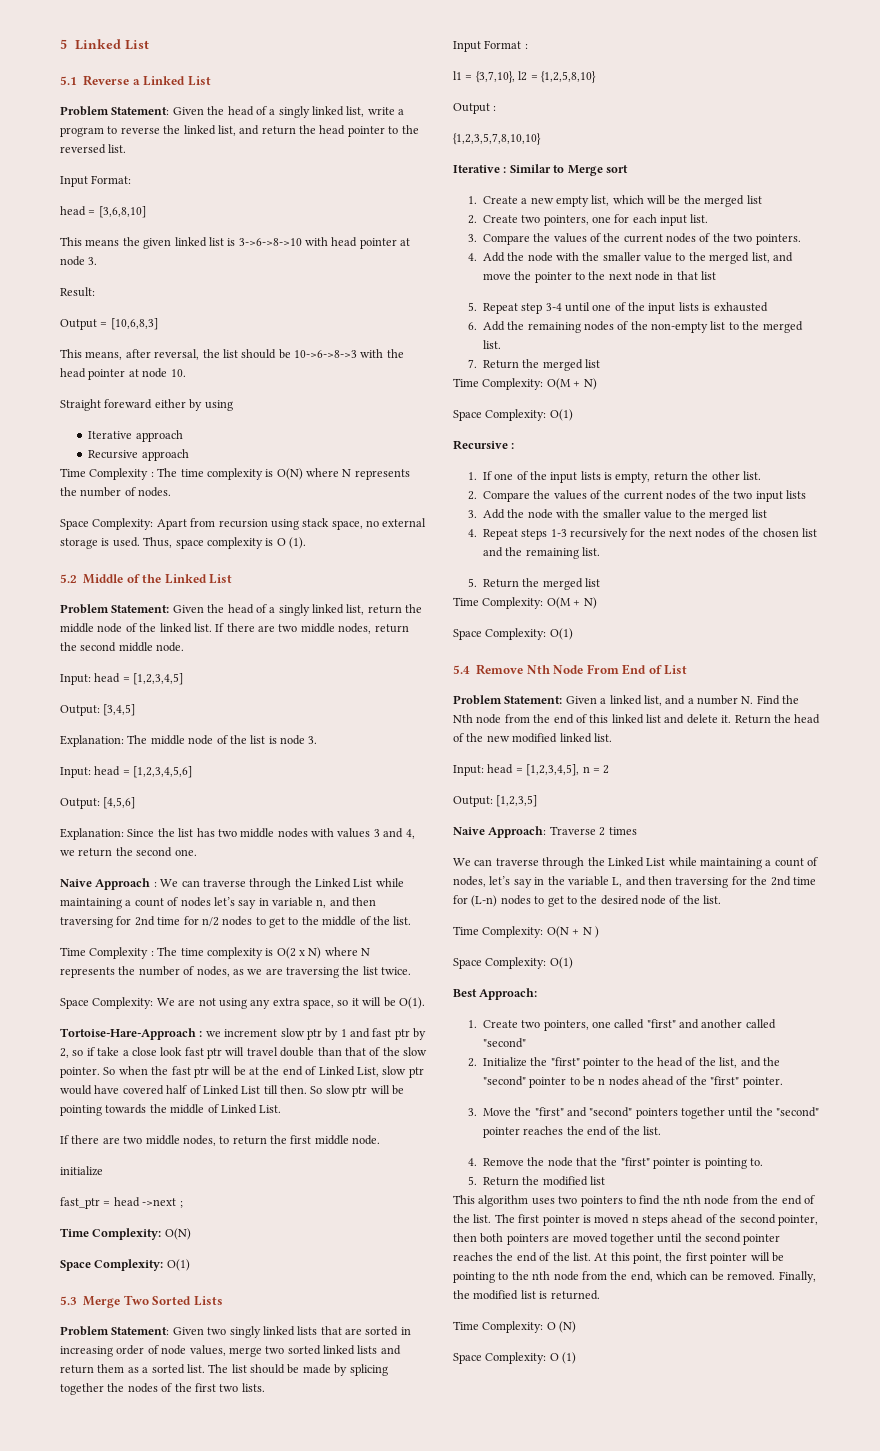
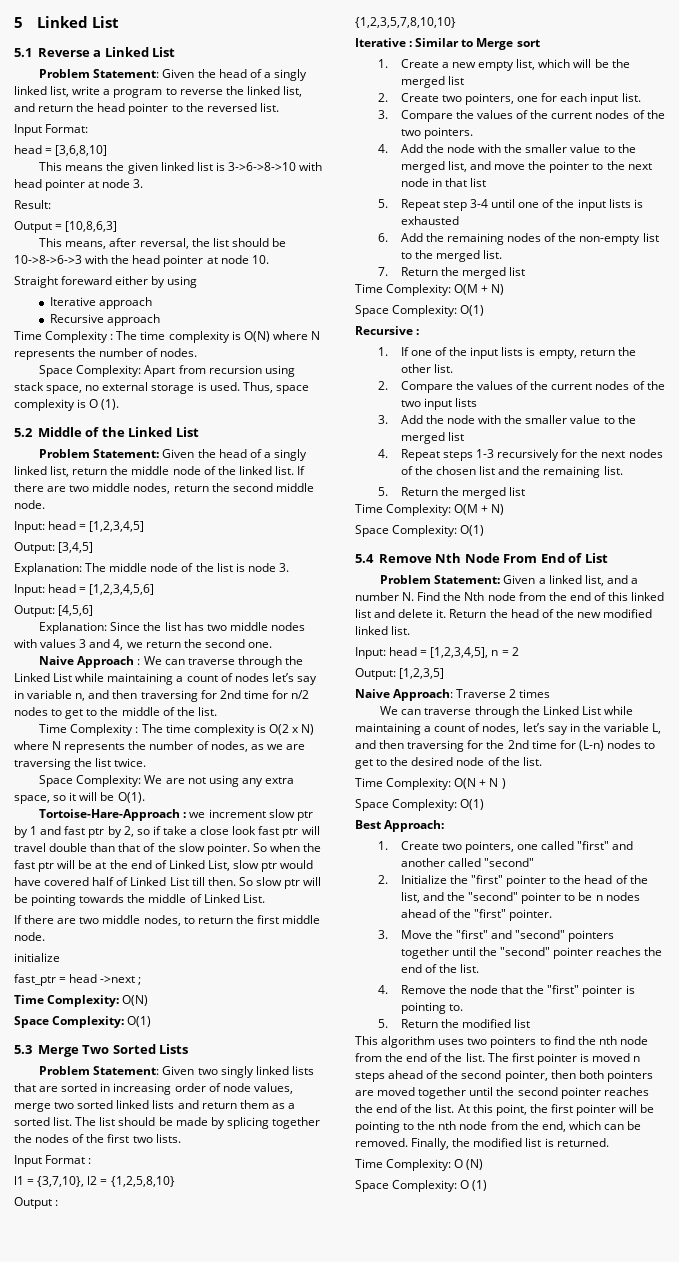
- Output = [10,6,8,3]
+ Output = [10,8,6,3]
- This means, after reversal, the list should be 10->6->8->3 with the head pointer at node 10.
+ This means, after reversal, the list should be 10->8->6->3 with the head pointer at node 10.

